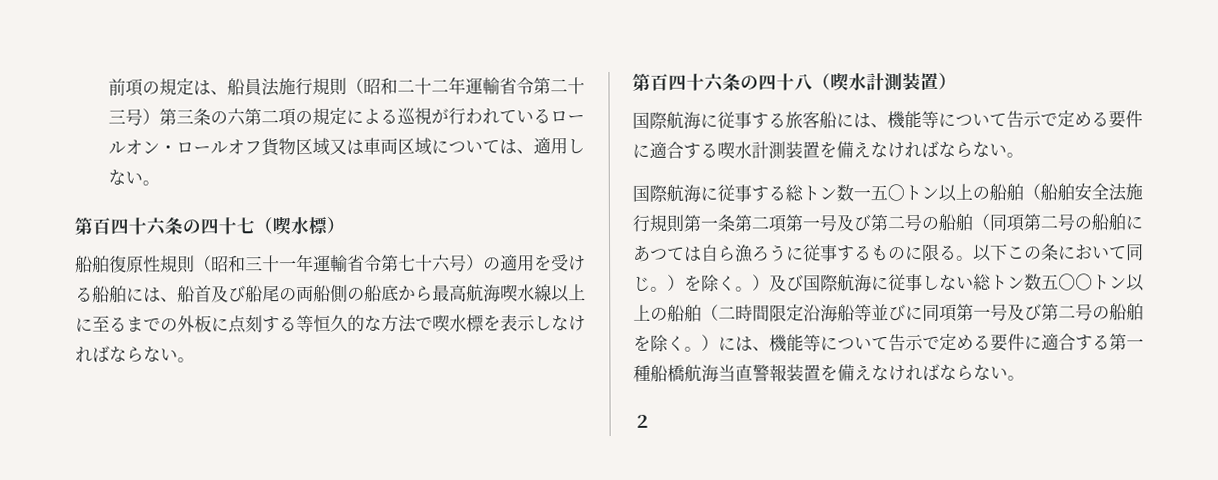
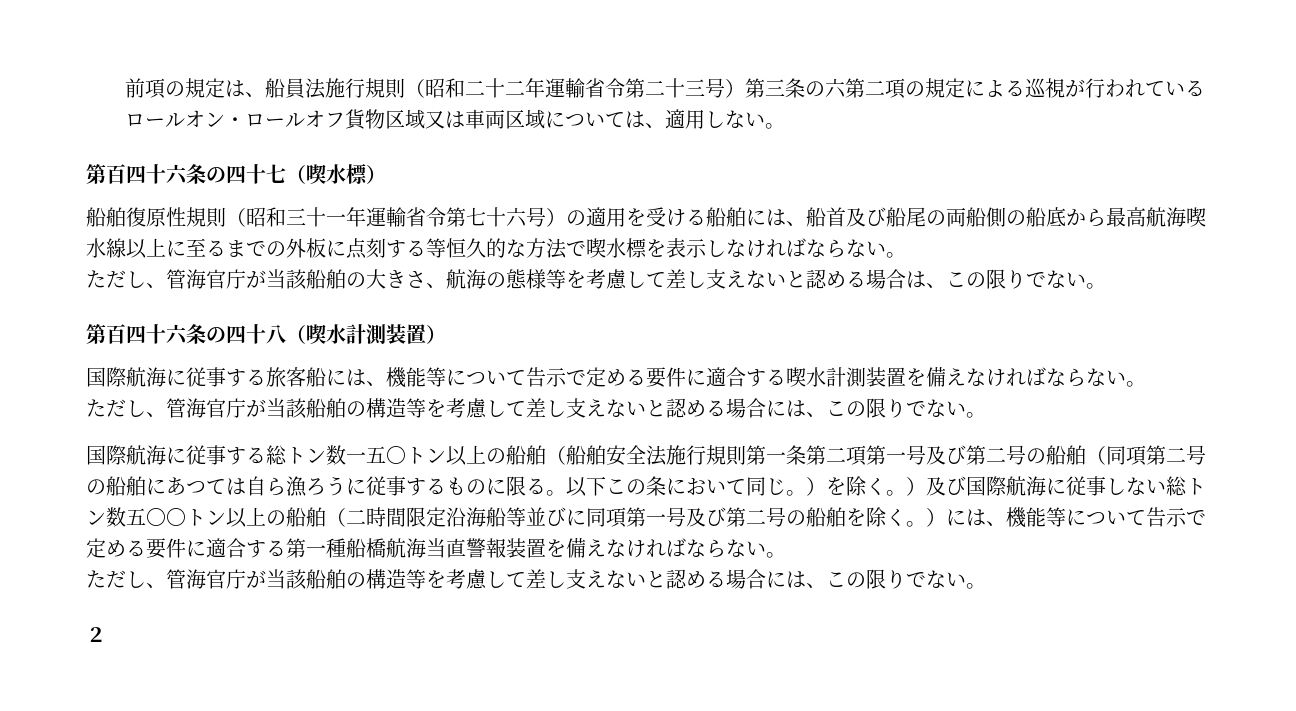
+ ただし、管海官庁が当該船舶の大きさ、航海の態様等を考慮して差し支えないと認める場合は、この限りでない。
  国際航海に従事する旅客船には、機能等について告示で定める要件に適合する喫水計測装置を備えなければならない。
+ ただし、管海官庁が当該船舶の構造等を考慮して差し支えないと認める場合には、この限りでない。
  以下この条において同じ。）を除く。）及び国際航海に従事しない総トン数五〇〇トン以上の船舶（二時間限定沿海船等並びに同項第一号及び第二号の船舶を除く。）には、機能等について告示で定める要件に適合する第一種船橋航海当直警報装置を備えなければならない。
+ ただし、管海官庁が当該船舶の構造等を考慮して差し支えないと認める場合には、この限りでない。

